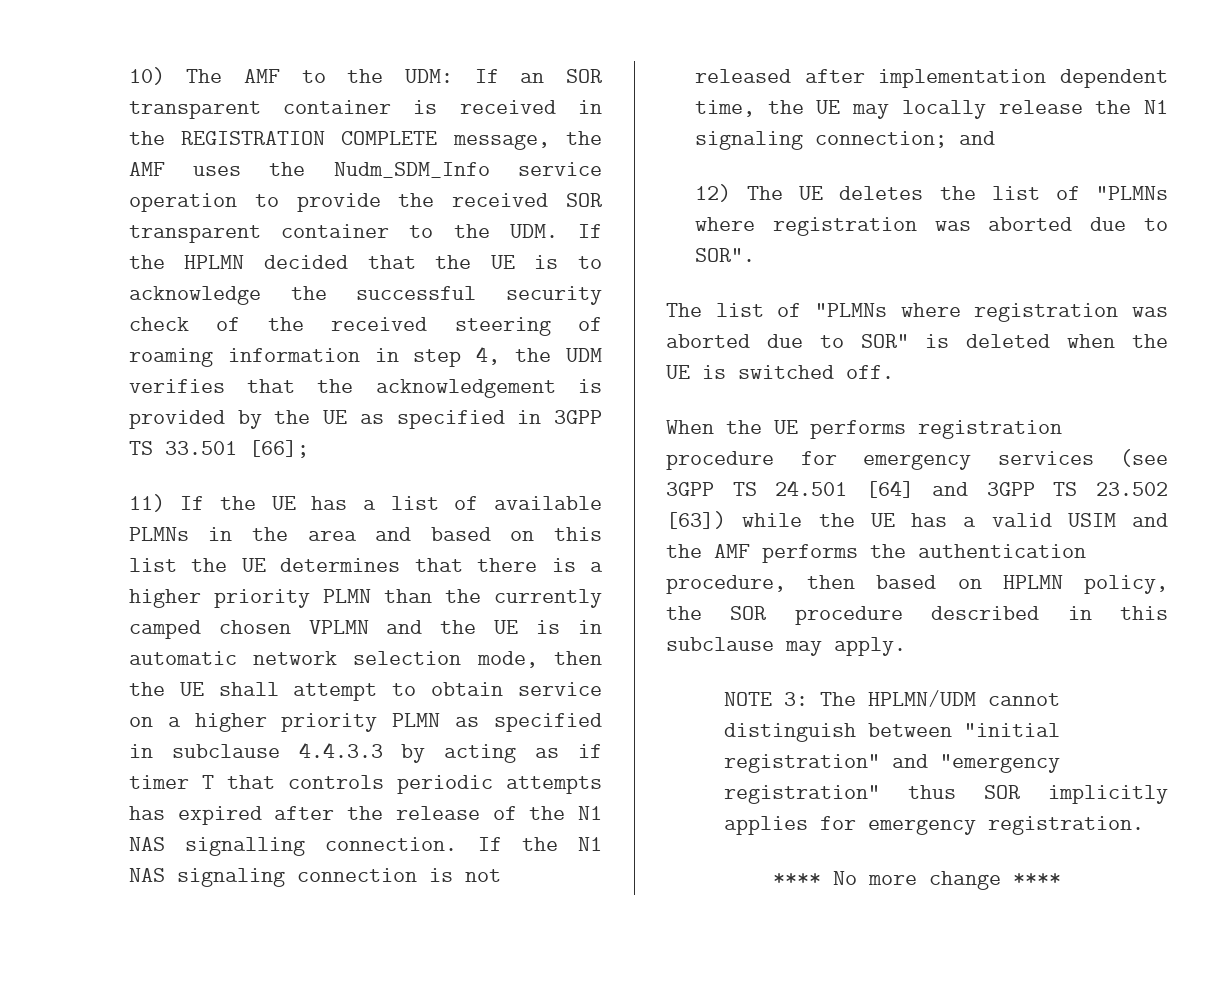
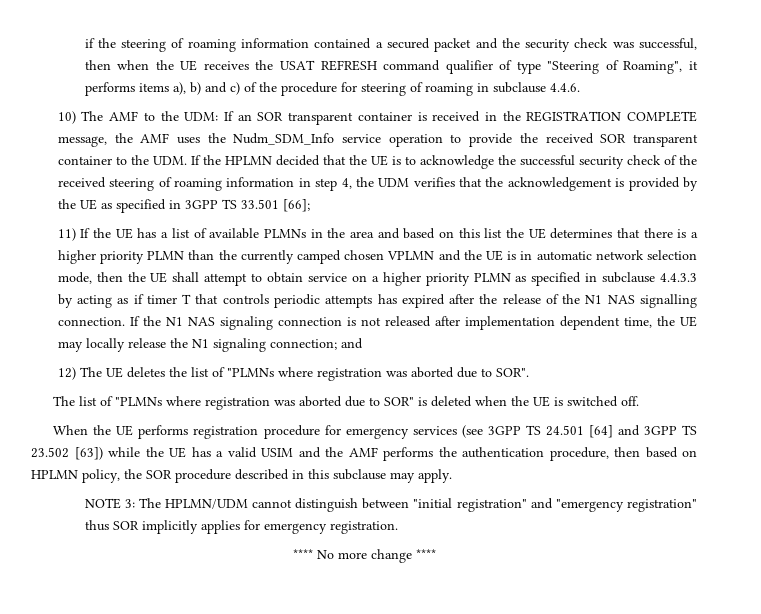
+ if the steering of roaming information contained a secured packet and the security check was successful, then when the UE receives the USAT REFRESH command qualifier of type "Steering of Roaming", it performs items a), b) and c) of the procedure for steering of roaming in subclause 4.4.6.

